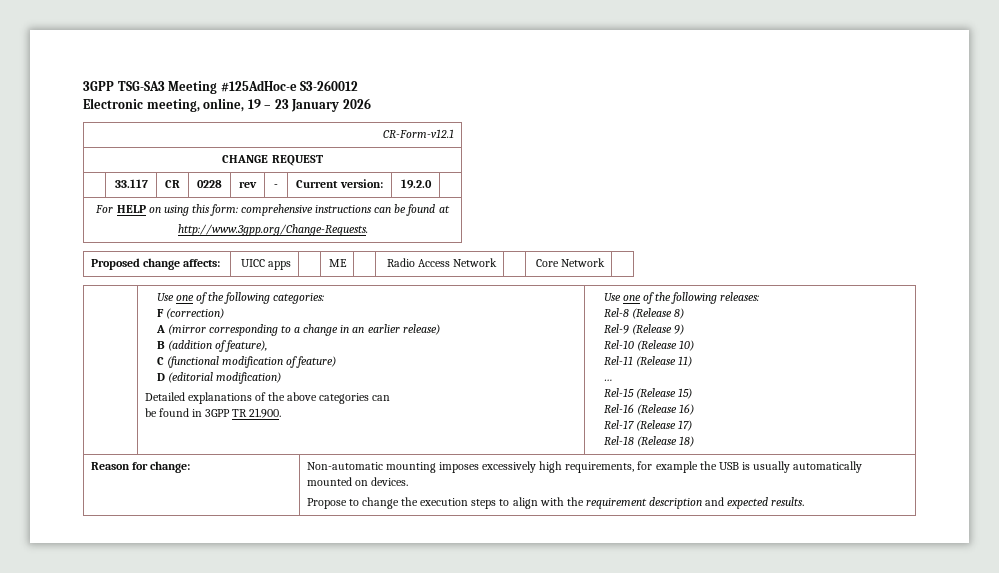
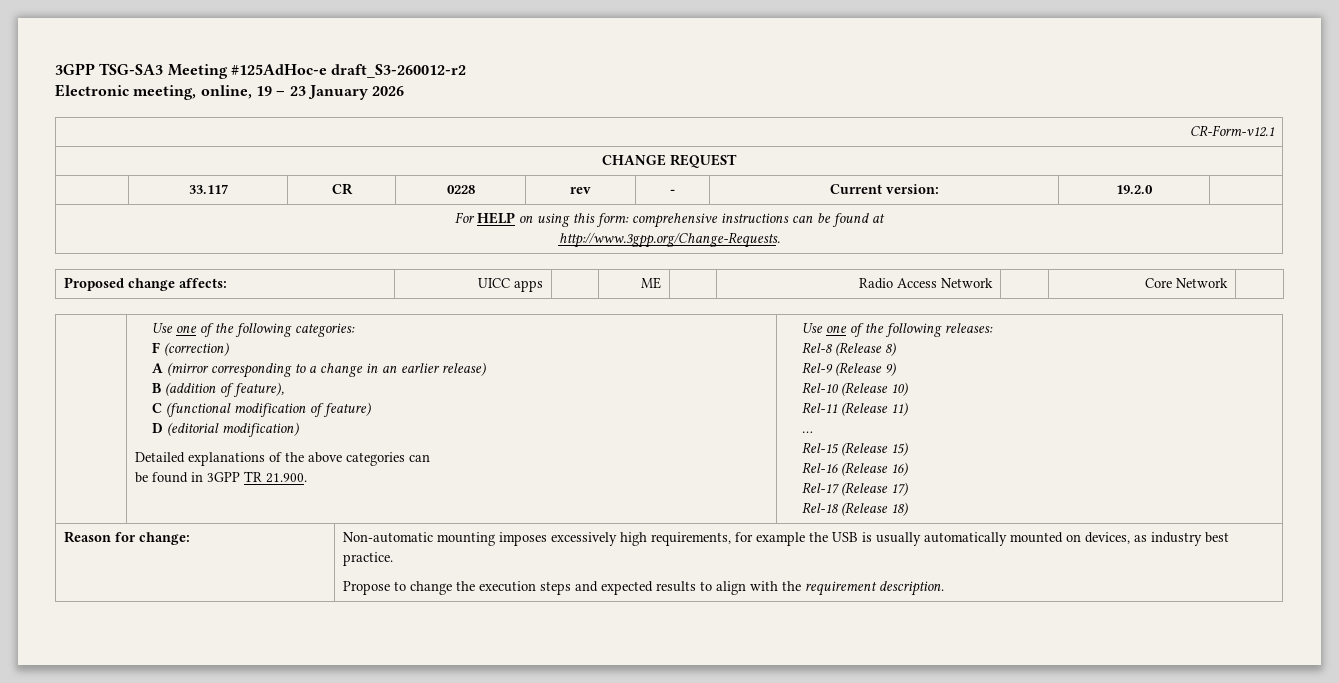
- 3GPP TSG-SA3 Meeting #125AdHoc-e S3-260012
+ 3GPP TSG-SA3 Meeting #125AdHoc-e draft_S3-260012-r2
- Reason for change: | Non-automatic mounting imposes excessively high requirements, for example the USB is usually automatically mounted on devices.
- Propose to change the execution steps to align with the requirement description and expected results.
+ Reason for change: | Non-automatic mounting imposes excessively high requirements, for example the USB is usually automatically mounted on devices, as industry best practice.
+ Propose to change the execution steps and expected results to align with the requirement description.

